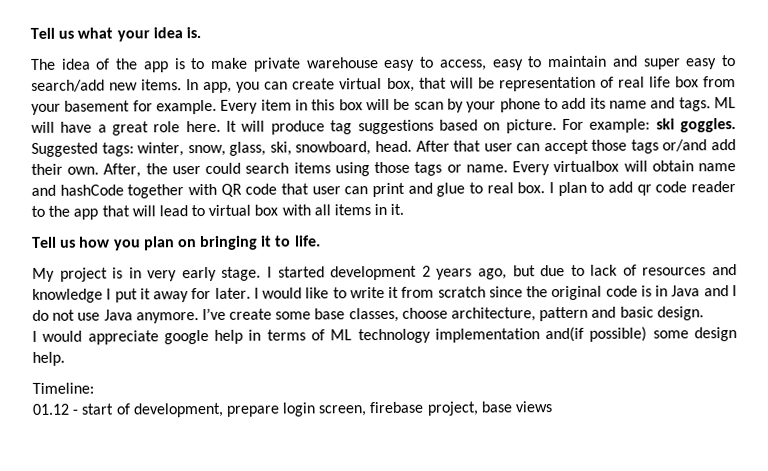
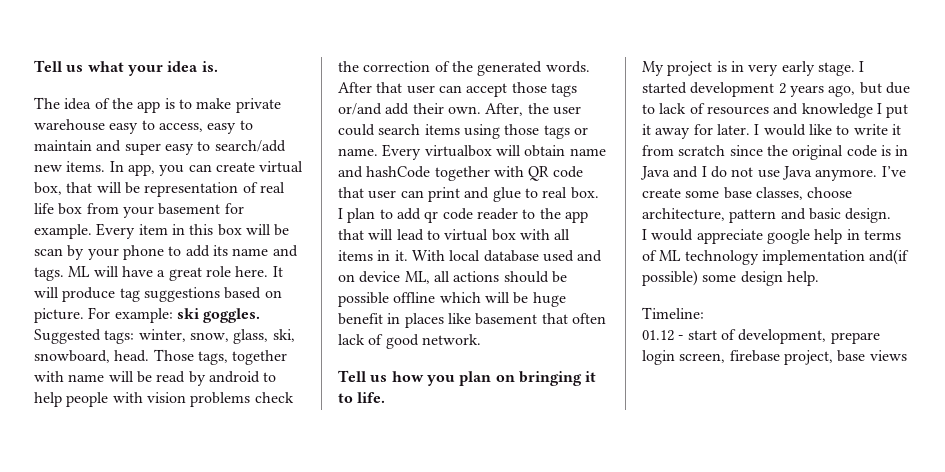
+ Those tags, together with name will be read by android to help people with vision problems check the correction of the generated words.
+ With local database used and on device ML, all actions should be possible offline which will be huge benefit in places like basement that often lack of good network.

